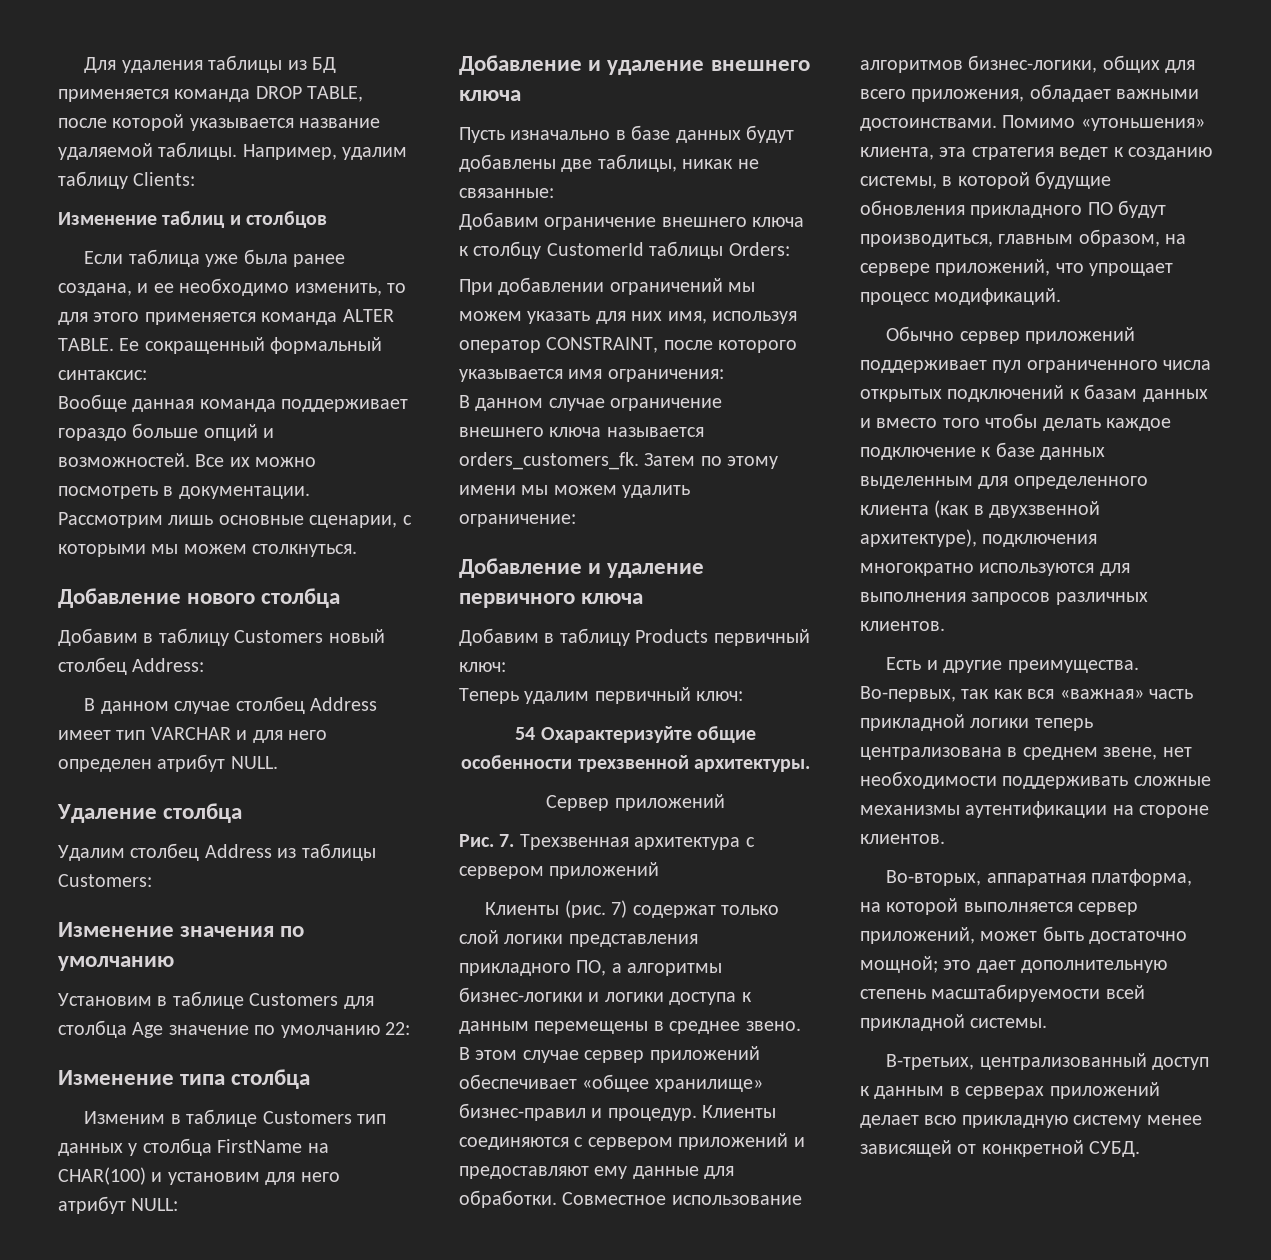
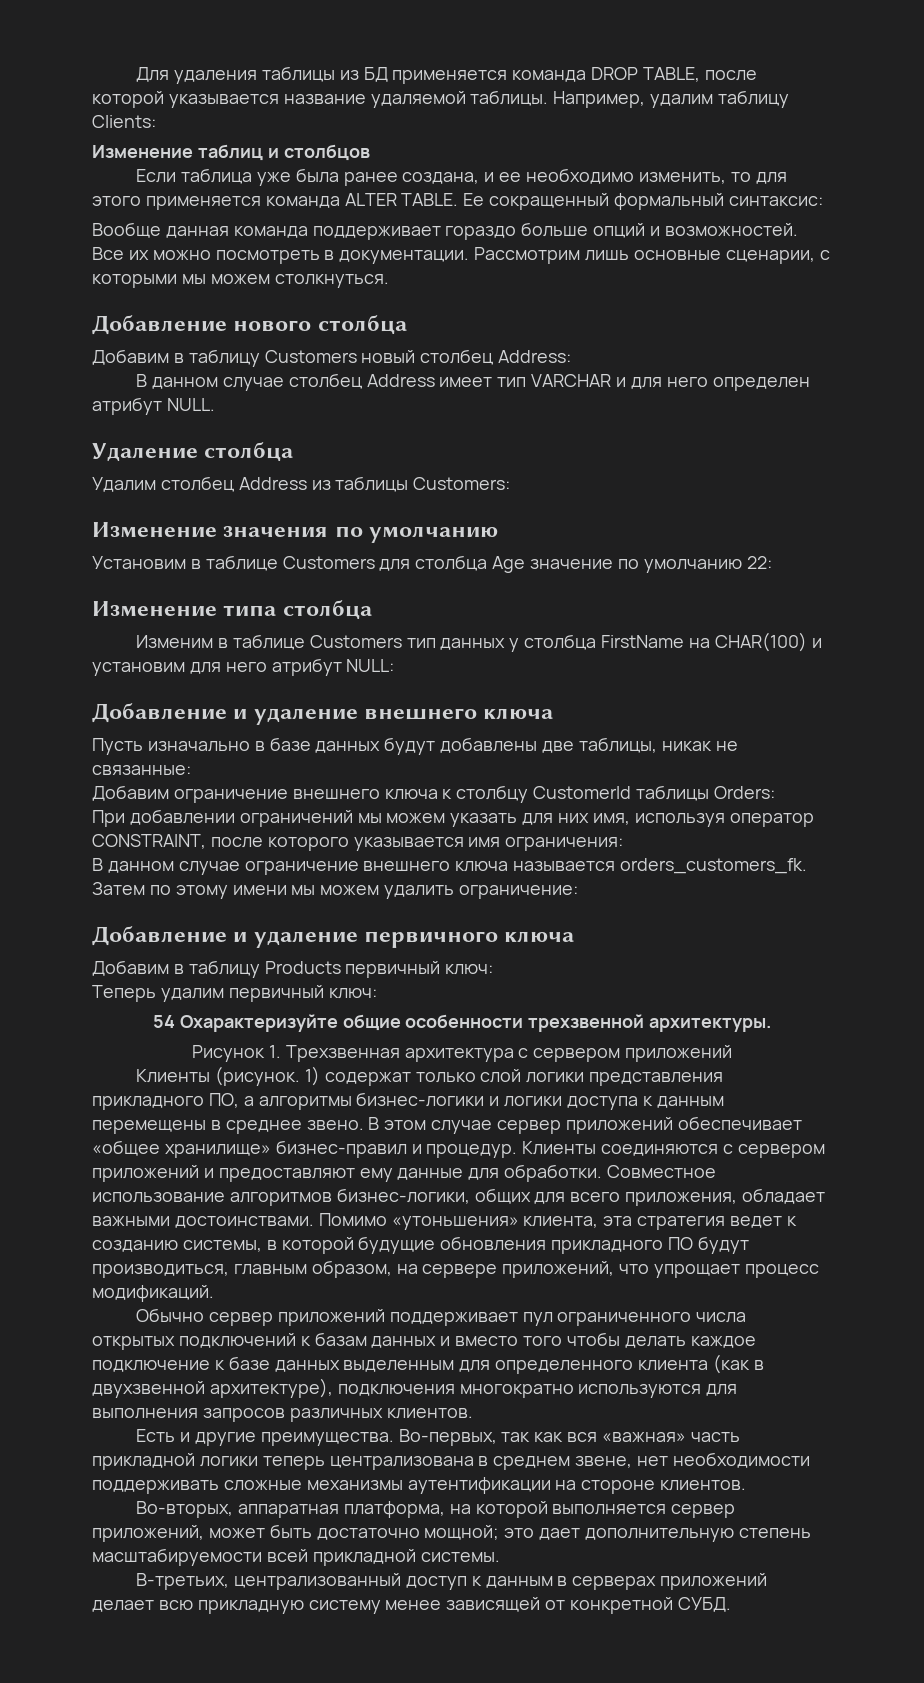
- Сервер приложений
- Рис. 7. Трехзвенная архитектура с сервером приложений
+ Рисунок 1. Трехзвенная архитектура с сервером приложений
- Клиенты (рис. 7) содержат только слой логики представления прикладного ПО, а алгоритмы бизнес-логики и логики доступа к данным перемещены в среднее звено.
+ Клиенты (рисунок. 1) содержат только слой логики представления прикладного ПО, а алгоритмы бизнес-логики и логики доступа к данным перемещены в среднее звено.

